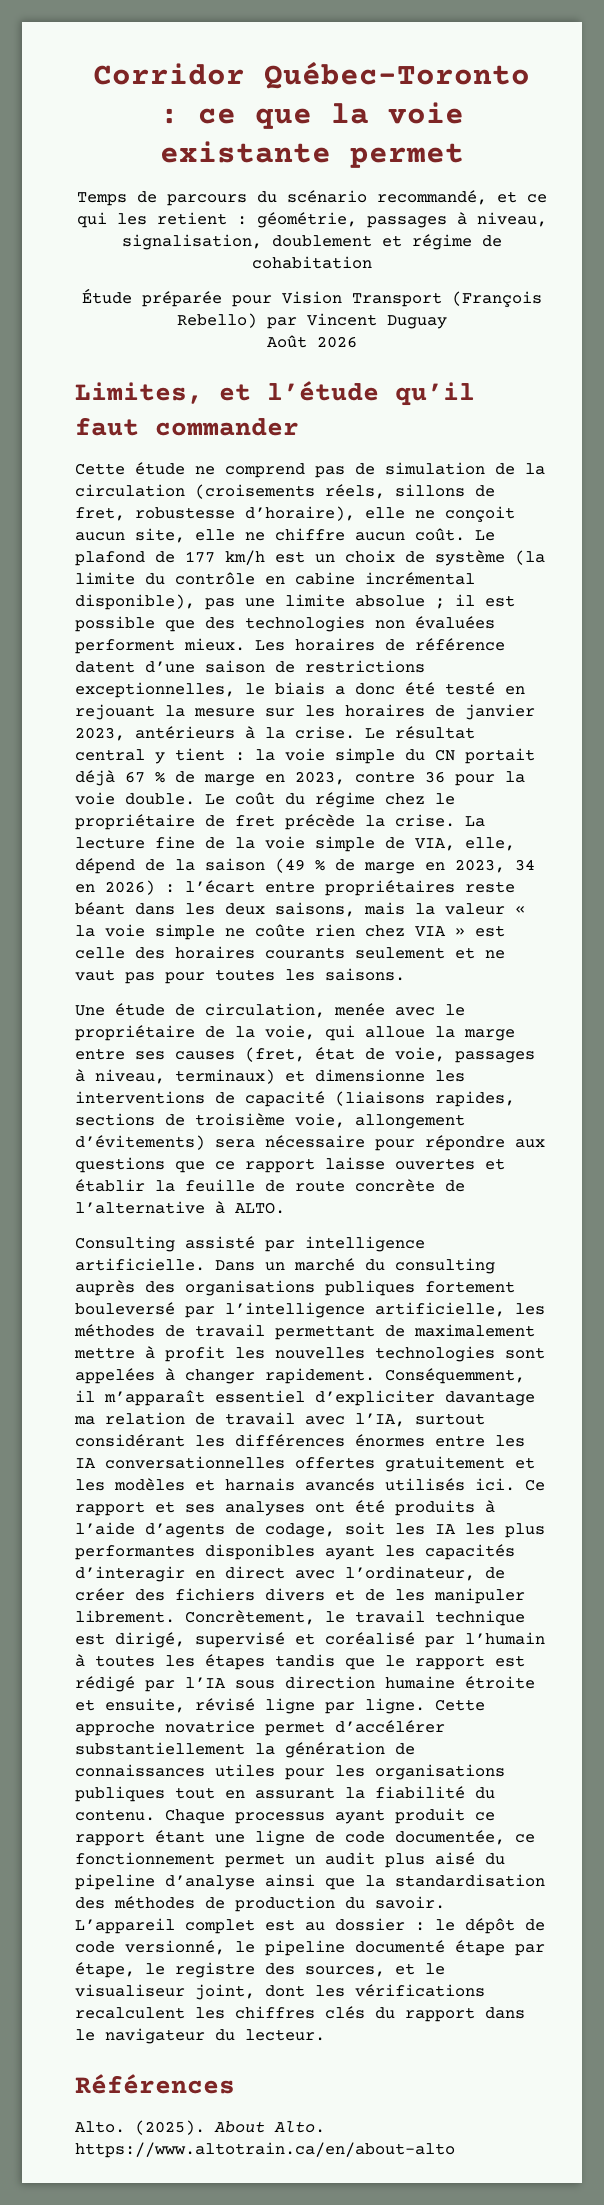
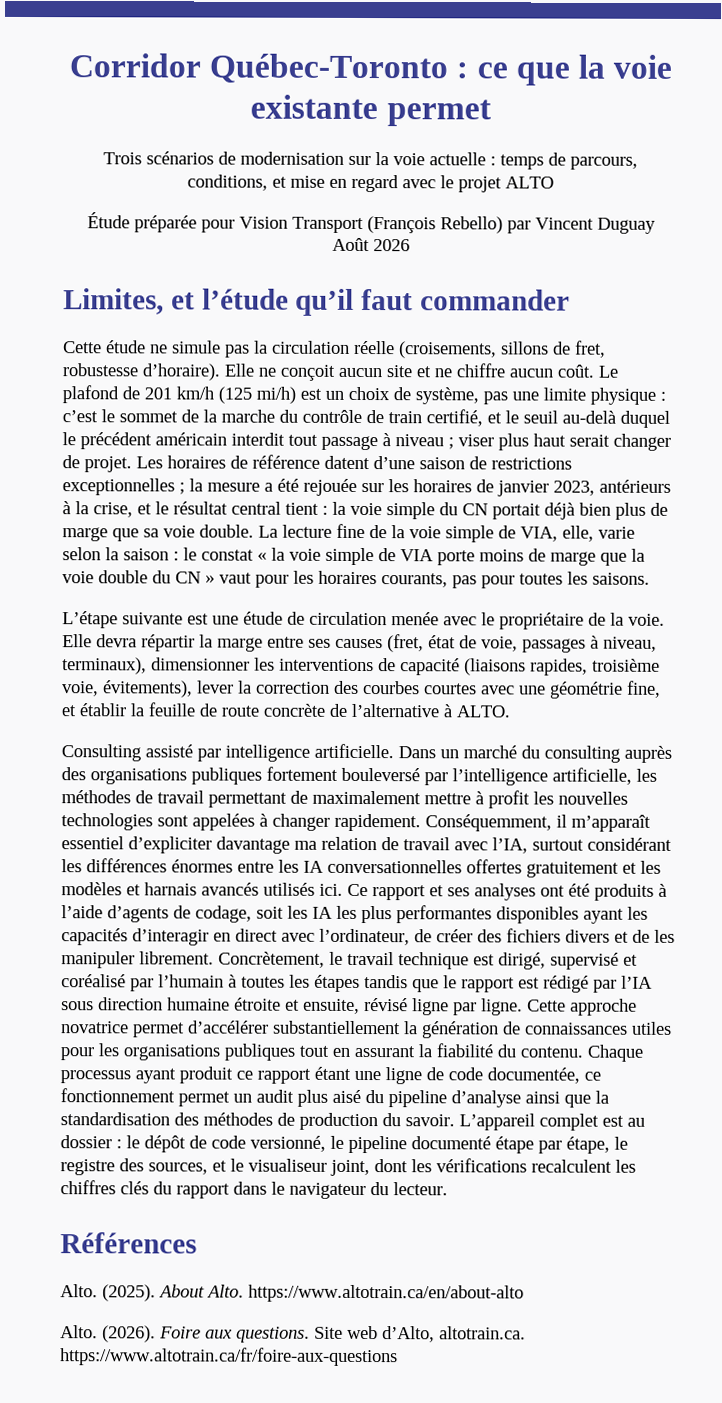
- Temps de parcours du scénario recommandé, et ce qui les retient : géométrie, passages à niveau, signalisation, doublement et régime de cohabitation
+ Trois scénarios de modernisation sur la voie actuelle : temps de parcours, conditions, et mise en regard avec le projet ALTO
- Cette étude ne comprend pas de simulation de la circulation (croisements réels, sillons de fret, robustesse d’horaire), elle ne conçoit aucun site, elle ne chiffre aucun coût.
+ Cette étude ne simule pas la circulation réelle (croisements, sillons de fret, robustesse d’horaire). Elle ne conçoit aucun site et ne chiffre aucun coût.
- Le plafond de 177 km/h est un choix de système (la limite du contrôle en cabine incrémental disponible), pas une limite absolue ; il est possible que des technologies non évaluées performent mieux.
+ Le plafond de 201 km/h (125 mi/h) est un choix de système, pas une limite physique : c’est le sommet de la marche du contrôle de train certifié, et le seuil au-delà duquel le précédent américain interdit tout passage à niveau ; viser plus haut serait changer de projet.
- Les horaires de référence datent d’une saison de restrictions exceptionnelles, le biais a donc été testé en rejouant la mesure sur les horaires de janvier 2023, antérieurs à la crise. Le résultat central y tient : la voie simple du CN portait déjà 67 % de marge en 2023, contre 36 pour la voie double. Le coût du régime chez le propriétaire de fret précède la crise.
+ Les horaires de référence datent d’une saison de restrictions exceptionnelles ; la mesure a été rejouée sur les horaires de janvier 2023, antérieurs à la crise, et le résultat central tient : la voie simple du CN portait déjà bien plus de marge que sa voie double.
- La lecture fine de la voie simple de VIA, elle, dépend de la saison (49 % de marge en 2023, 34 en 2026) : l’écart entre propriétaires reste béant dans les deux saisons, mais la valeur « la voie simple ne coûte rien chez VIA » est celle des horaires courants seulement et ne vaut pas pour toutes les saisons.
+ La lecture fine de la voie simple de VIA, elle, varie selon la saison : le constat « la voie simple de VIA porte moins de marge que la voie double du CN » vaut pour les horaires courants, pas pour toutes les saisons.
- Une étude de circulation, menée avec le propriétaire de la voie, qui alloue la marge entre ses causes (fret, état de voie, passages à niveau, terminaux) et dimensionne les interventions de capacité (liaisons rapides, sections de troisième voie, allongement d’évitements) sera nécessaire pour répondre aux questions que ce rapport laisse ouvertes et établir la feuille de route concrète de l’alternative à ALTO.
+ L’étape suivante est une étude de circulation menée avec le propriétaire de la voie. Elle devra répartir la marge entre ses causes (fret, état de voie, passages à niveau, terminaux), dimensionner les interventions de capacité (liaisons rapides, troisième voie, évitements), lever la correction des courbes courtes avec une géométrie fine, et établir la feuille de route concrète de l’alternative à ALTO.
+ Alto. (2026). Foire aux questions. Site web d’Alto, altotrain.ca. https://www.altotrain.ca/fr/foire-aux-questions

